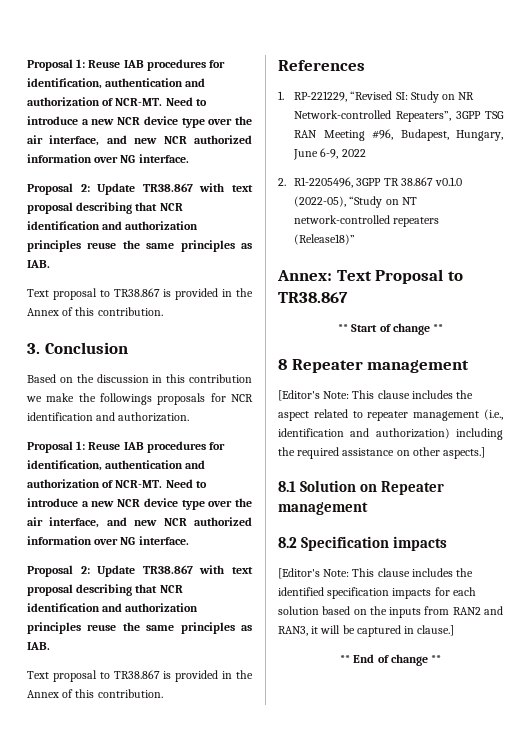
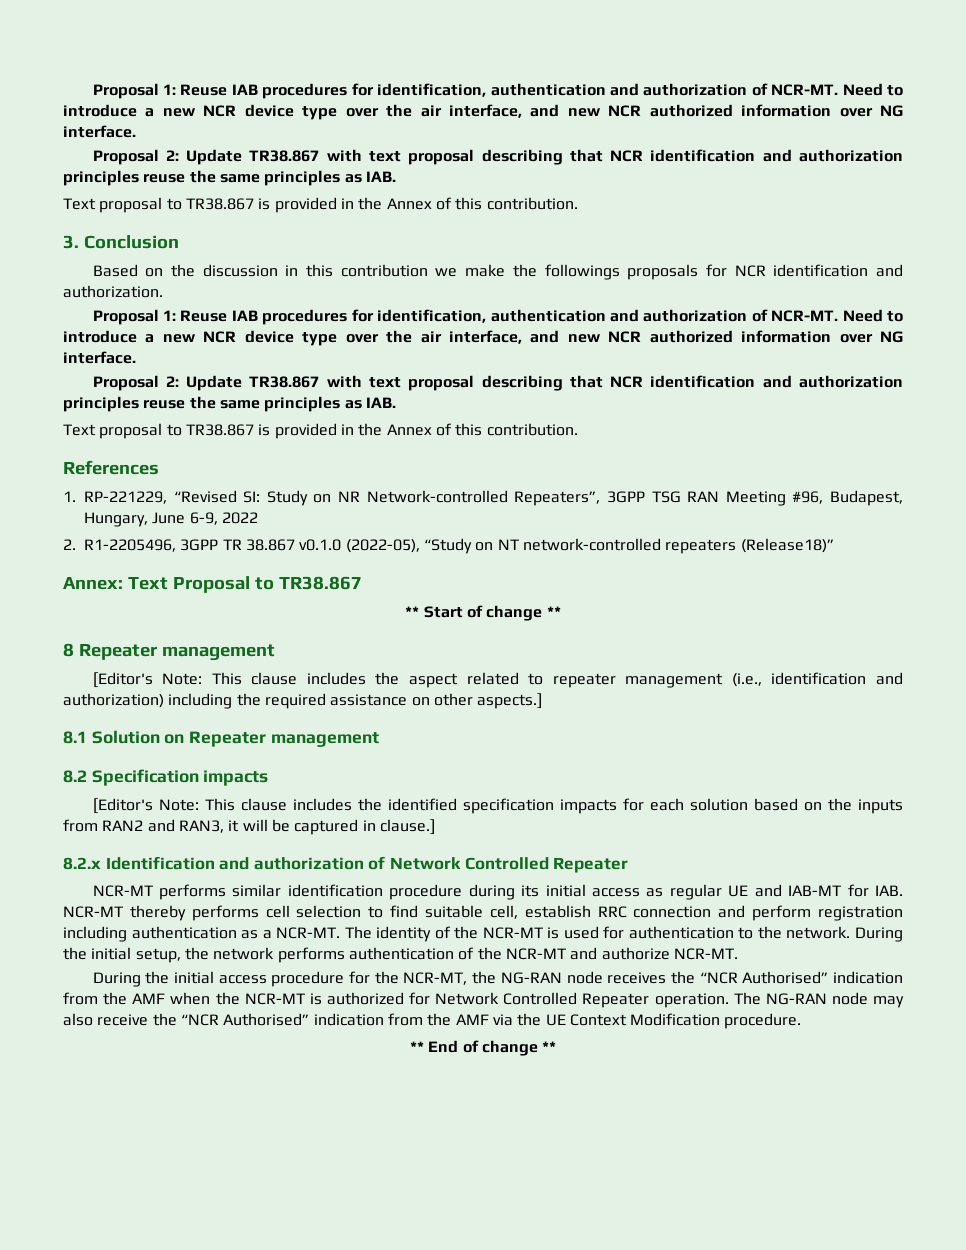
+ 8.2.x Identification and authorization of Network Controlled Repeater
+ NCR-MT performs similar identification procedure during its initial access as regular UE and IAB-MT for IAB. NCR-MT thereby performs cell selection to find suitable cell, establish RRC connection and perform registration including authentication as a NCR-MT. The identity of the NCR-MT is used for authentication to the network. During the initial setup, the network performs authentication of the NCR-MT and authorize NCR-MT.
+ During the initial access procedure for the NCR-MT, the NG-RAN node receives the “NCR Authorised” indication from the AMF when the NCR-MT is authorized for Network Controlled Repeater operation. The NG-RAN node may also receive the “NCR Authorised” indication from the AMF via the UE Context Modification procedure.

